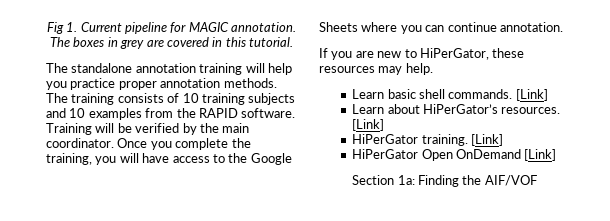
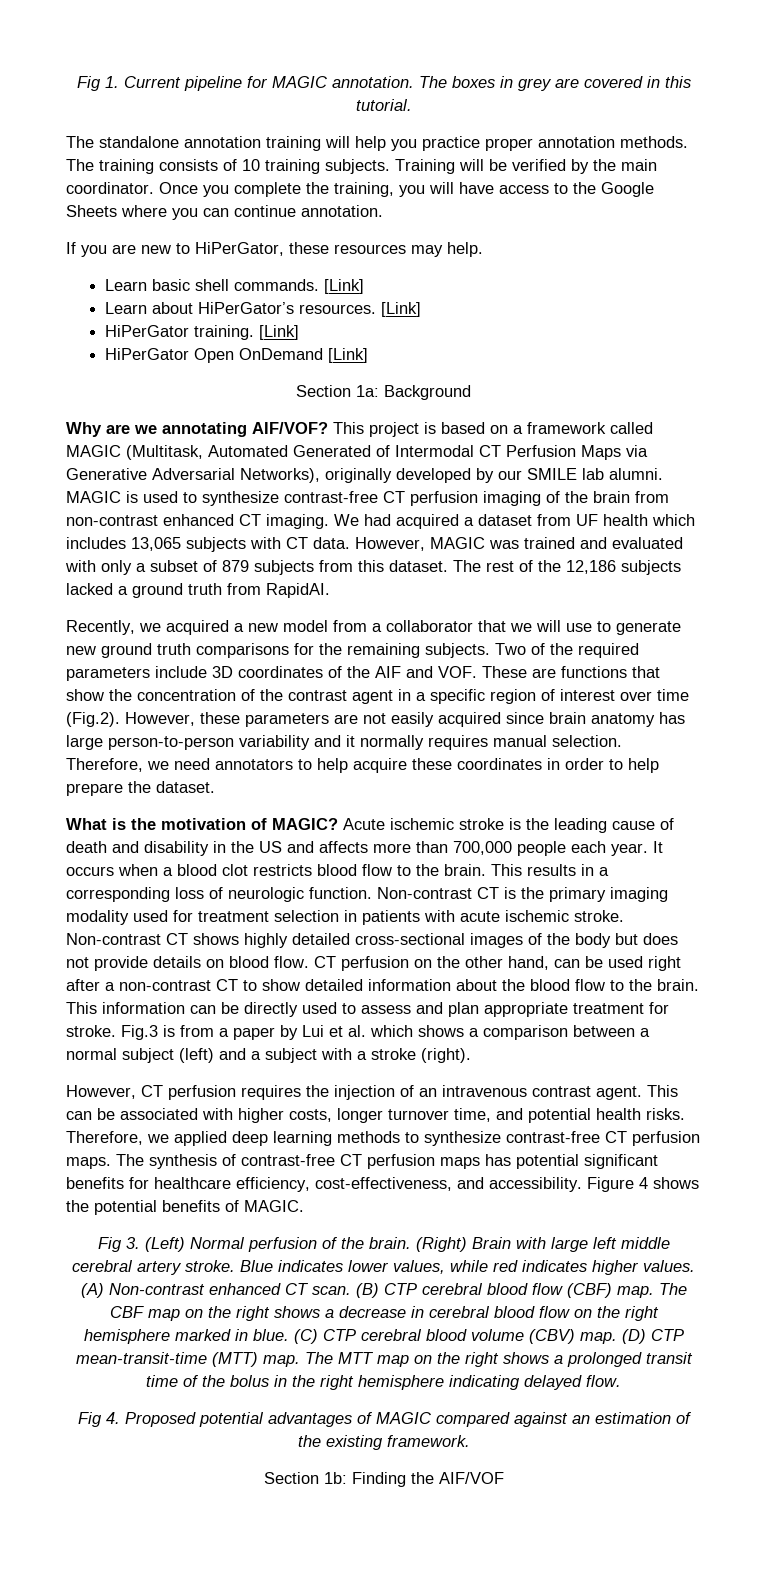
- The training consists of 10 training subjects and 10 examples from the RAPID software.
+ The training consists of 10 training subjects.
- Section 1a: Finding the AIF/VOF
+ Section 1a: Background
+ Why are we annotating AIF/VOF? This project is based on a framework called MAGIC (Multitask, Automated Generated of Intermodal CT Perfusion Maps via Generative Adversarial Networks), originally developed by our SMILE lab alumni. MAGIC is used to synthesize contrast-free CT perfusion imaging of the brain from non-contrast enhanced CT imaging. We had acquired a dataset from UF health which includes 13,065 subjects with CT data. However, MAGIC was trained and evaluated with only a subset of 879 subjects from this dataset. The rest of the 12,186 subjects lacked a ground truth from RapidAI.
+ Recently, we acquired a new model from a collaborator that we will use to generate new ground truth comparisons for the remaining subjects. Two of the required parameters include 3D coordinates of the AIF and VOF. These are functions that show the concentration of the contrast agent in a specific region of interest over time (Fig.2). However, these parameters are not easily acquired since brain anatomy has large person-to-person variability and it normally requires manual selection. Therefore, we need annotators to help acquire these coordinates in order to help prepare the dataset.
+ What is the motivation of MAGIC? Acute ischemic stroke is the leading cause of death and disability in the US and affects more than 700,000 people each year. It occurs when a blood clot restricts blood flow to the brain. This results in a corresponding loss of neurologic function. Non-contrast CT is the primary imaging modality used for treatment selection in patients with acute ischemic stroke. Non-contrast CT shows highly detailed cross-sectional images of the body but does not provide details on blood flow. CT perfusion on the other hand, can be used right after a non-contrast CT to show detailed information about the blood flow to the brain. This information can be directly used to assess and plan appropriate treatment for stroke. Fig.3 is from a paper by Lui et al. which shows a comparison between a normal subject (left) and a subject with a stroke (right).
+ However, CT perfusion requires the injection of an intravenous contrast agent. This can be associated with higher costs, longer turnover time, and potential health risks. Therefore, we applied deep learning methods to synthesize contrast-free CT perfusion maps. The synthesis of contrast-free CT perfusion maps has potential significant benefits for healthcare efficiency, cost-effectiveness, and accessibility. Figure 4 shows the potential benefits of MAGIC.
+ Fig 3. (Left) Normal perfusion of the brain. (Right) Brain with large left middle cerebral artery stroke. Blue indicates lower values, while red indicates higher values. (A) Non-contrast enhanced CT scan. (B) CTP cerebral blood flow (CBF) map. The CBF map on the right shows a decrease in cerebral blood flow on the right hemisphere marked in blue. (C) CTP cerebral blood volume (CBV) map. (D) CTP mean-transit-time (MTT) map. The MTT map on the right shows a prolonged transit time of the bolus in the right hemisphere indicating delayed flow.
+ Fig 4. Proposed potential advantages of MAGIC compared against an estimation of the existing framework.
+ Section 1b: Finding the AIF/VOF

